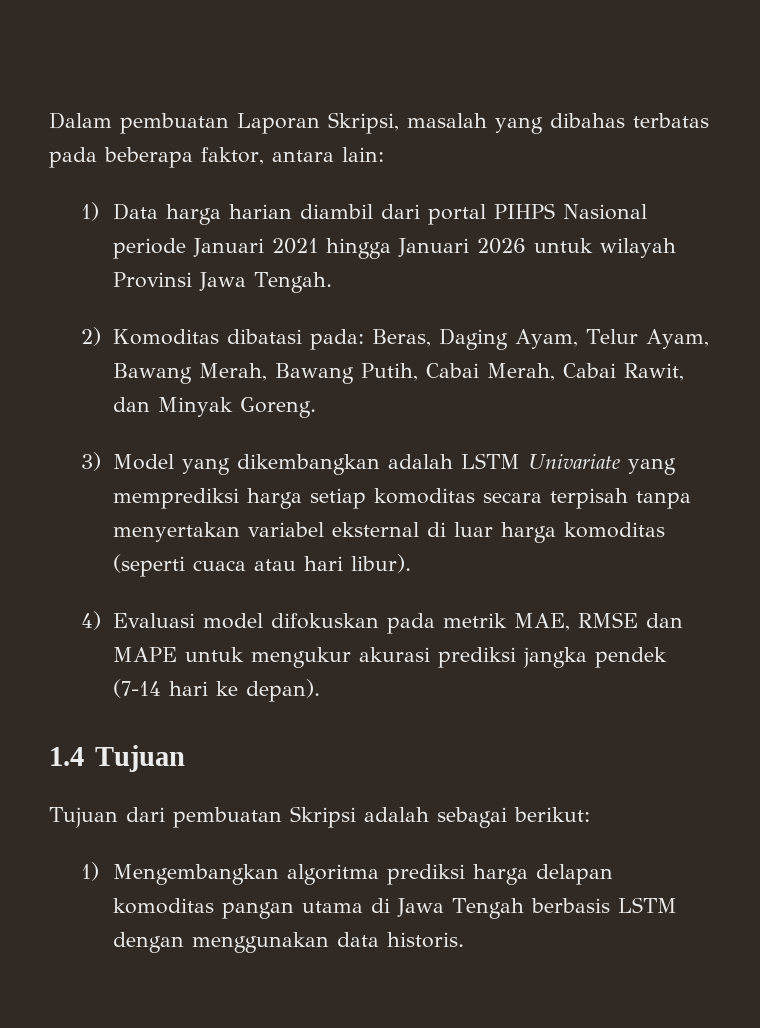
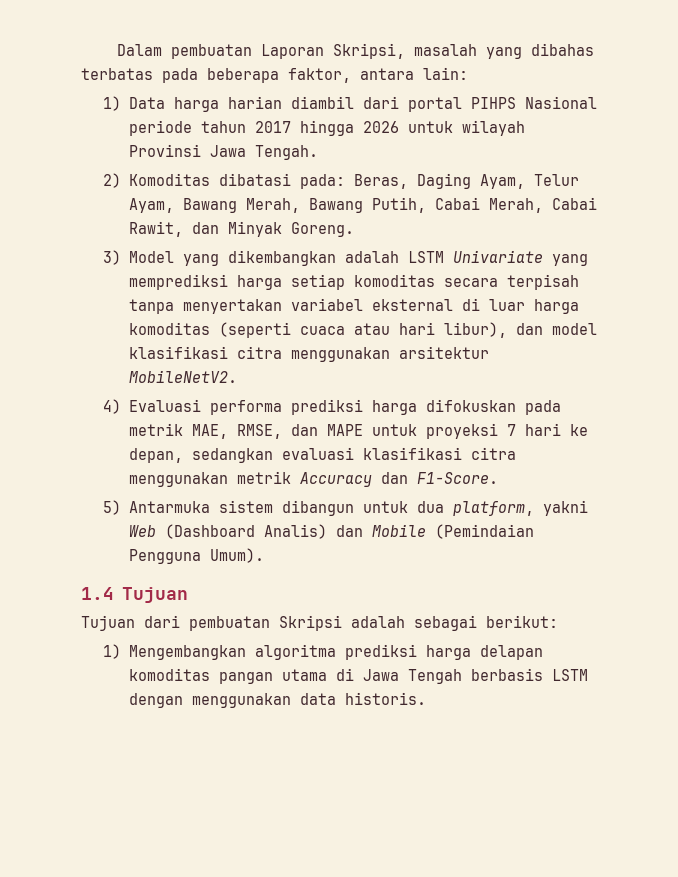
- 1) Data harga harian diambil dari portal PIHPS Nasional periode Januari 2021 hingga Januari 2026 untuk wilayah Provinsi Jawa Tengah.
+ 1) Data harga harian diambil dari portal PIHPS Nasional periode tahun 2017 hingga 2026 untuk wilayah Provinsi Jawa Tengah.
- 3) Model yang dikembangkan adalah LSTM Univariate yang memprediksi harga setiap komoditas secara terpisah tanpa menyertakan variabel eksternal di luar harga komoditas (seperti cuaca atau hari libur).
+ 3) Model yang dikembangkan adalah LSTM Univariate yang memprediksi harga setiap komoditas secara terpisah tanpa menyertakan variabel eksternal di luar harga komoditas (seperti cuaca atau hari libur), dan model klasifikasi citra menggunakan arsitektur MobileNetV2.
- 4) Evaluasi model difokuskan pada metrik MAE, RMSE dan MAPE untuk mengukur akurasi prediksi jangka pendek (7-14 hari ke depan).
+ 4) Evaluasi performa prediksi harga difokuskan pada metrik MAE, RMSE, dan MAPE untuk proyeksi 7 hari ke depan, sedangkan evaluasi klasifikasi citra menggunakan metrik Accuracy dan F1-Score.
+ 5) Antarmuka sistem dibangun untuk dua platform, yakni Web (Dashboard Analis) dan Mobile (Pemindaian Pengguna Umum).

